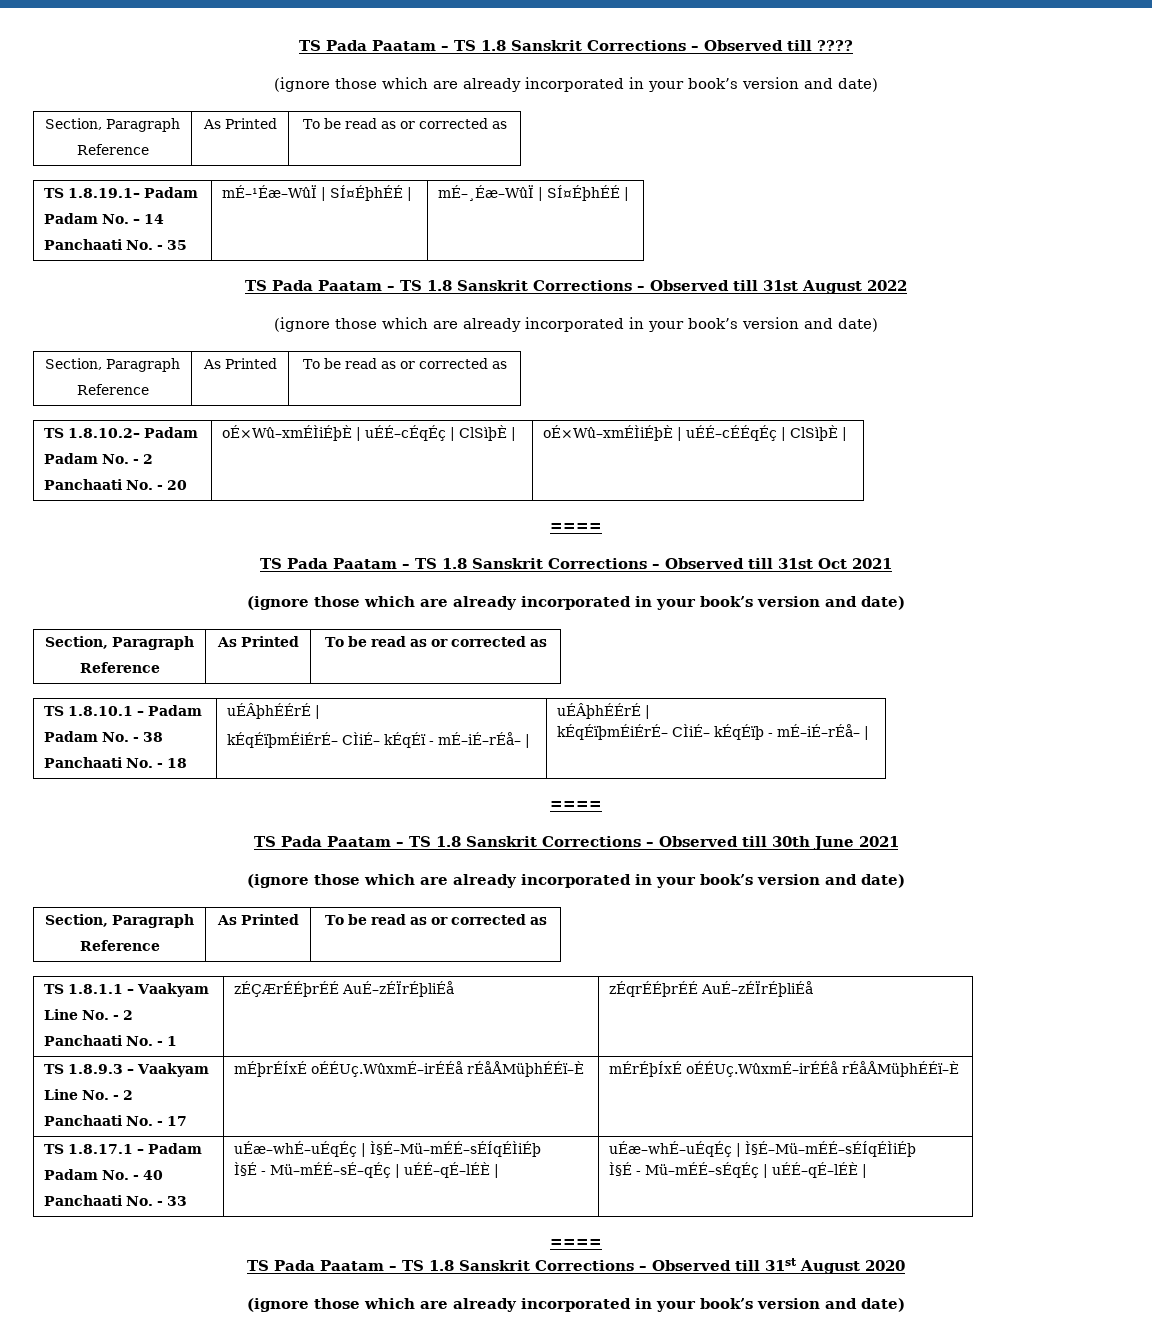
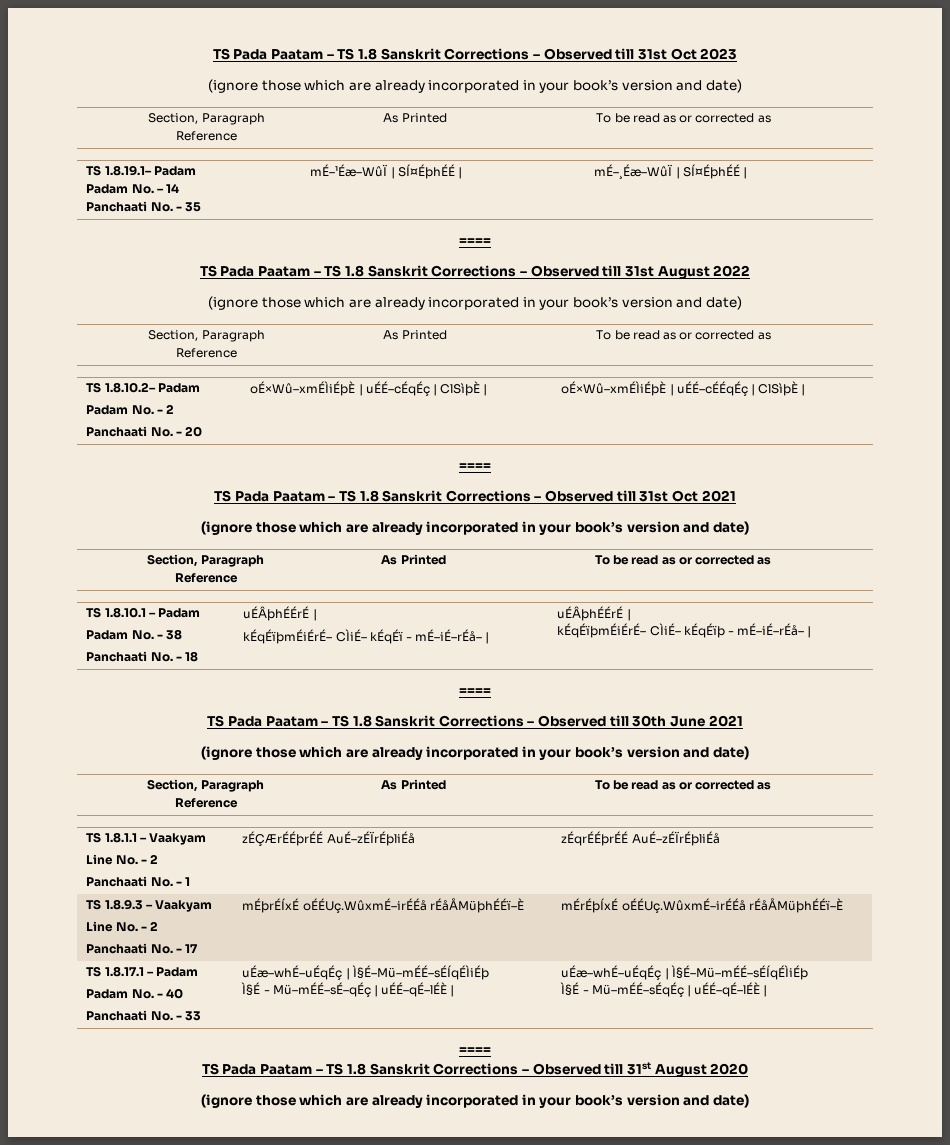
- TS Pada Paatam – TS 1.8 Sanskrit Corrections – Observed till ????
+ TS Pada Paatam – TS 1.8 Sanskrit Corrections – Observed till 31st Oct 2023
  TS 1.8.19.1– Padam
  Padam No. – 14
  Panchaati No. - 35 | mÉ–¹Éæ–WûÏ | SÍ¤ÉþhÉÉ | | mÉ–¸Éæ–WûÏ | SÍ¤ÉþhÉÉ |
+ ====

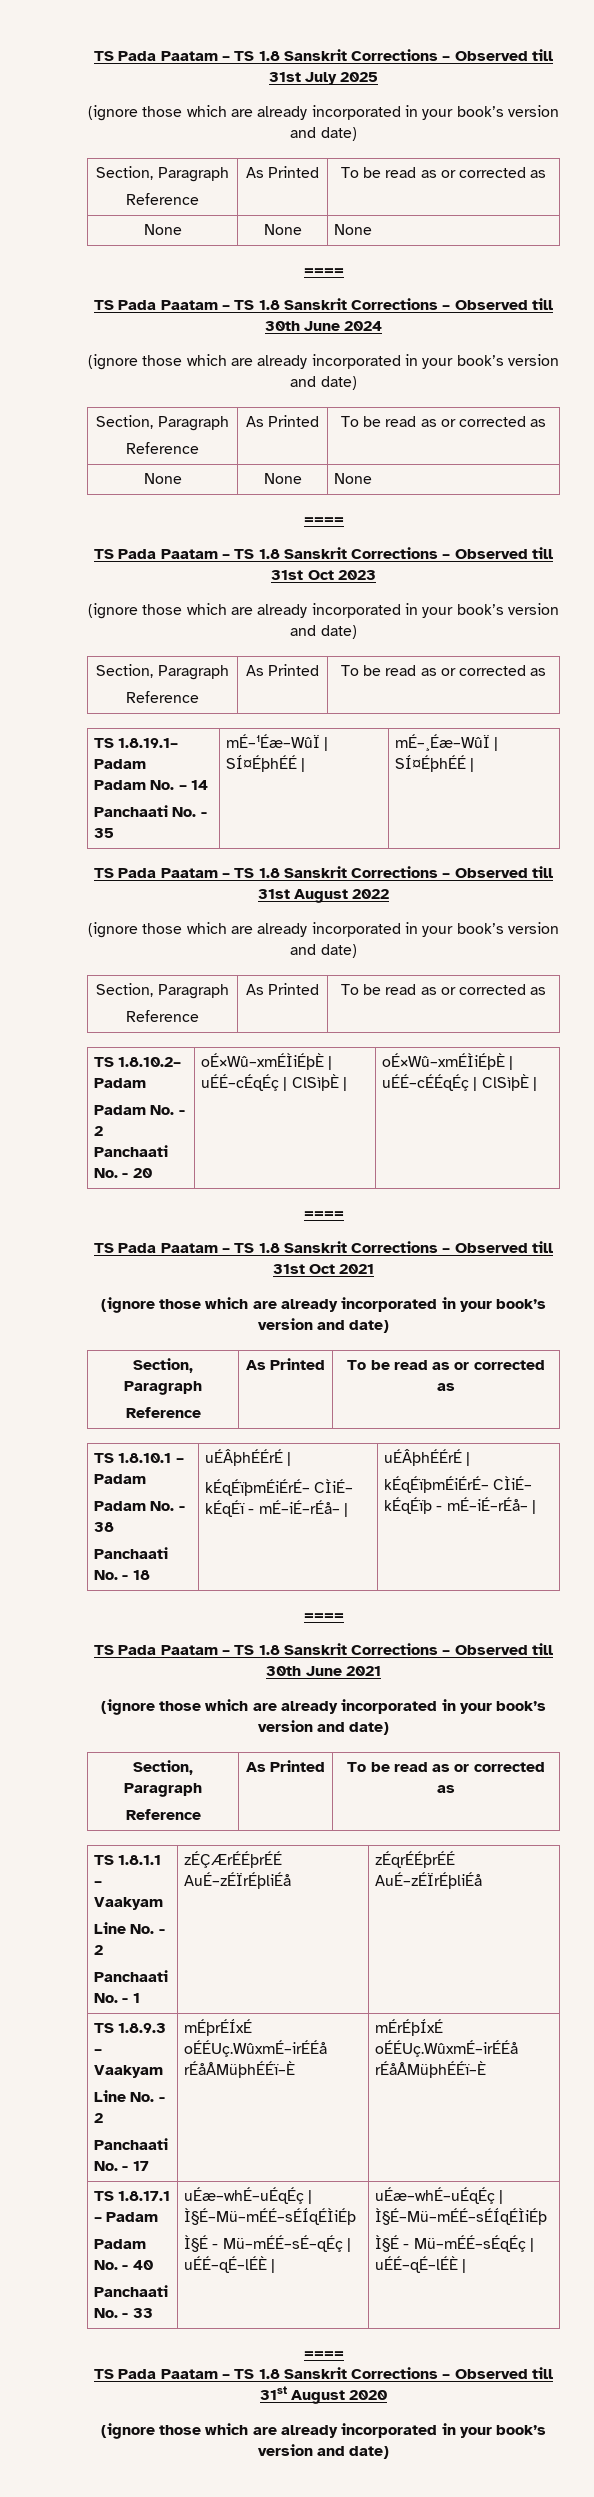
+ TS Pada Paatam – TS 1.8 Sanskrit Corrections – Observed till 31st July 2025
+ (ignore those which are already incorporated in your book’s version and date)
+ Section, Paragraph
+ Reference | As Printed | To be read as or corrected as
+ None | None | None
+ ====
+ TS Pada Paatam – TS 1.8 Sanskrit Corrections – Observed till 30th June 2024
+ (ignore those which are already incorporated in your book’s version and date)
+ Section, Paragraph
+ Reference | As Printed | To be read as or corrected as
+ None | None | None
+ ====
  TS 1.8.19.1– Padam
  Padam No. – 14
  Panchaati No. - 35 | mÉ–¹Éæ–WûÏ | SÍ¤ÉþhÉÉ | | mÉ–¸Éæ–WûÏ | SÍ¤ÉþhÉÉ |
- ====

